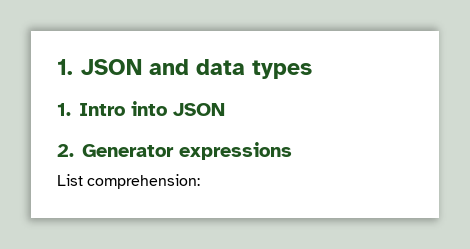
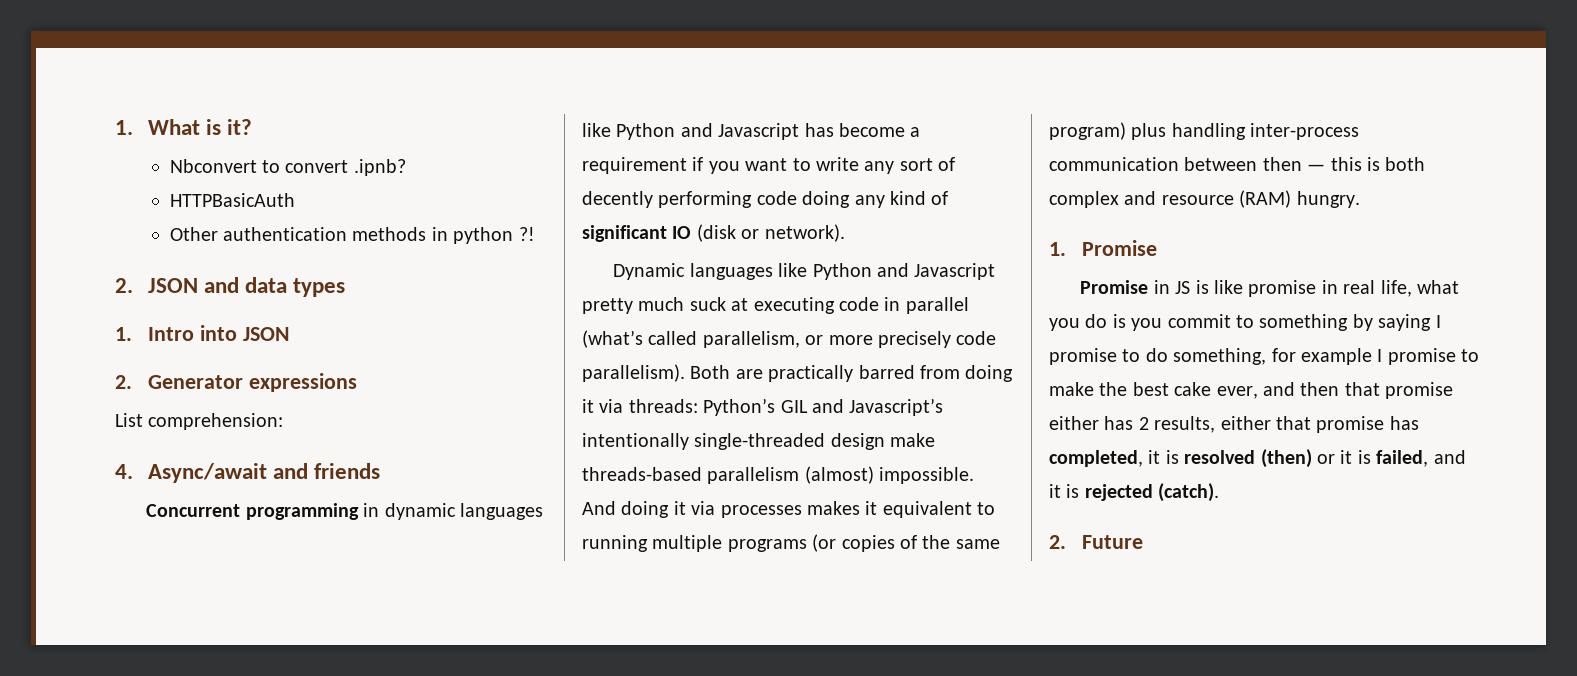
- 1. JSON and data types
+ 1. What is it?
+ Nbconvert to convert .ipnb?
+ HTTPBasicAuth
+ Other authentication methods in python ?!
+ 2. JSON and data types
+ 4. Async/await and friends
+ Concurrent programming in dynamic languages like Python and Javascript has become a requirement if you want to write any sort of decently performing code doing any kind of significant IO (disk or network).
+ Dynamic languages like Python and Javascript pretty much suck at executing code in parallel (what’s called parallelism, or more precisely code parallelism). Both are practically barred from doing it via threads: Python’s GIL and Javascript’s intentionally single-threaded design make threads-based parallelism (almost) impossible. And doing it via processes makes it equivalent to running multiple programs (or copies of the same program) plus handling inter-process communication between then — this is both complex and resource (RAM) hungry.
+ 1. Promise
+ Promise in JS is like promise in real life, what you do is you commit to something by saying I promise to do something, for example I promise to make the best cake ever, and then that promise either has 2 results, either that promise has completed, it is resolved (then) or it is failed, and it is rejected (catch).
+ 2. Future

